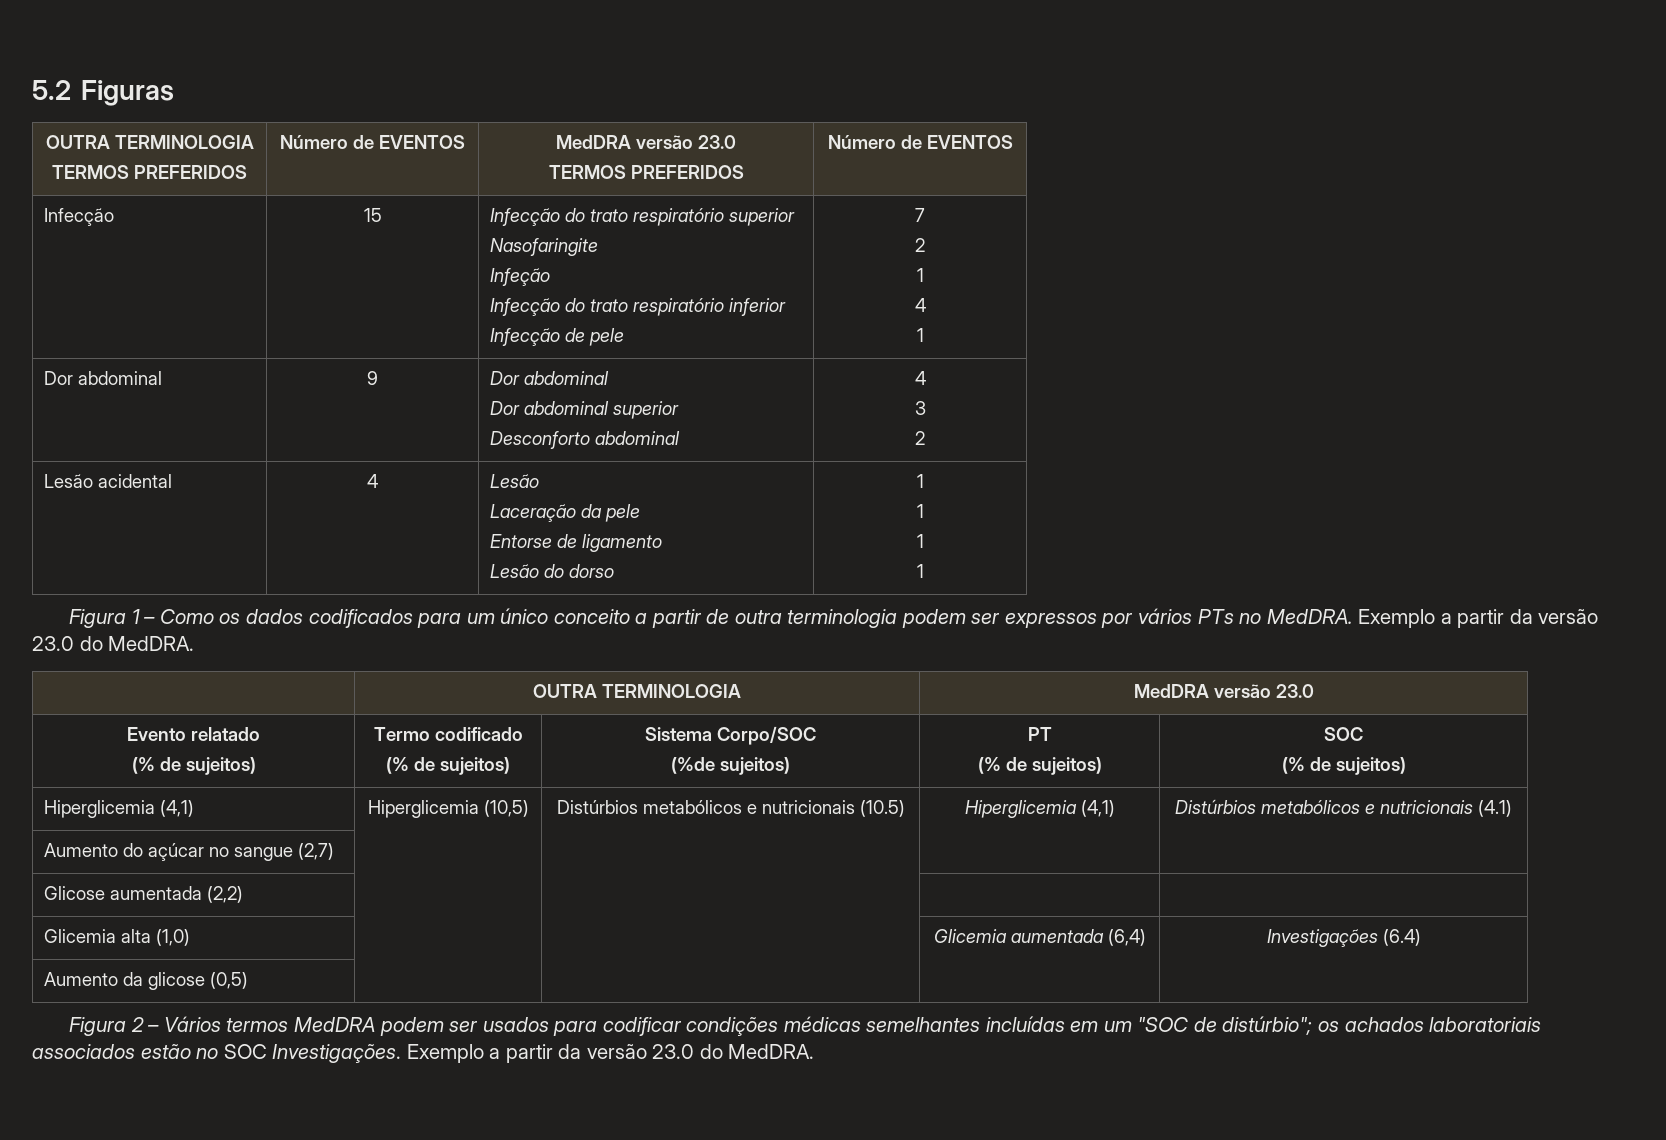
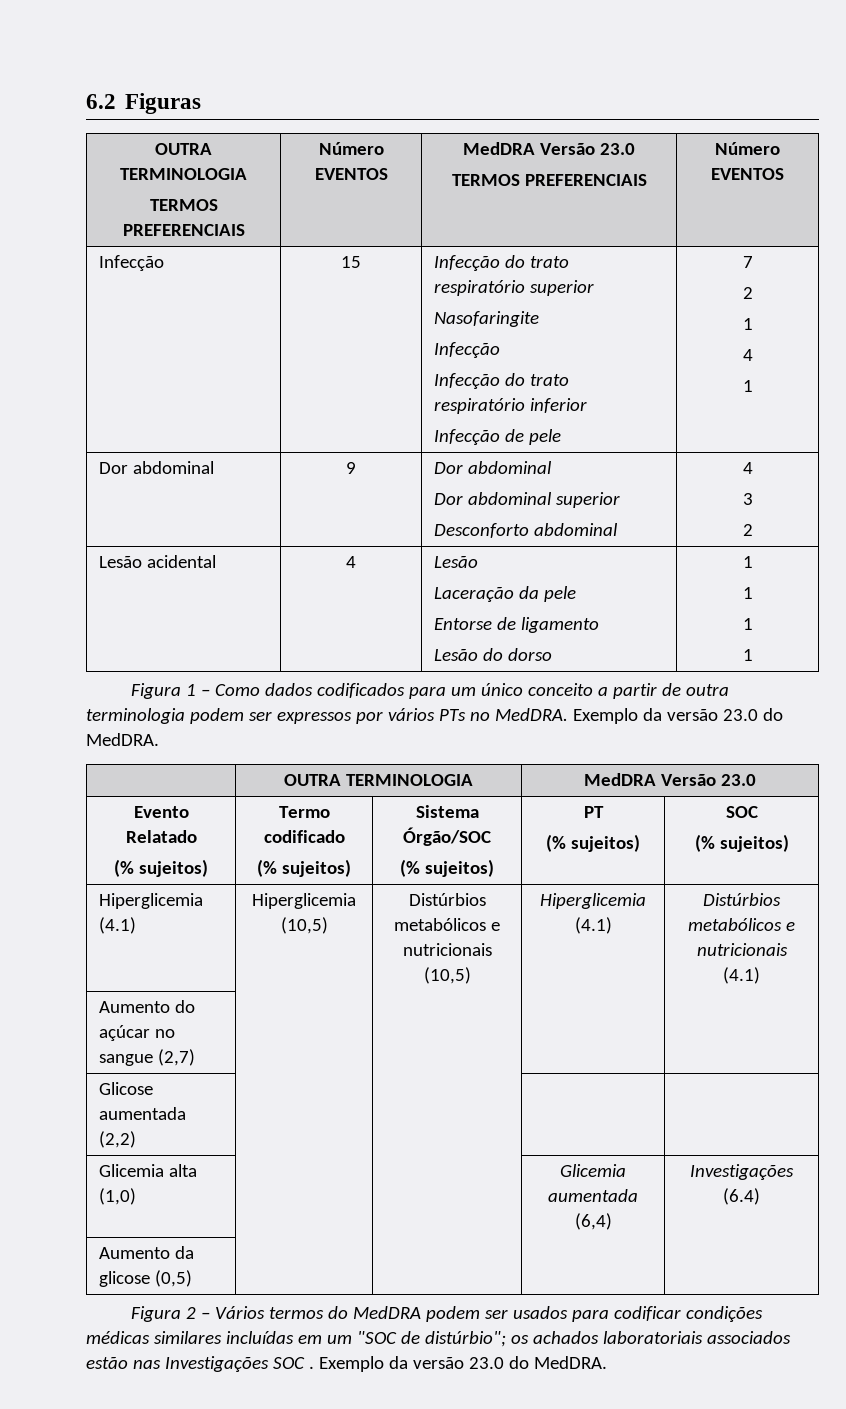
- 5.2 Figuras
+ 6.2 Figuras
  OUTRA TERMINOLOGIA
- TERMOS PREFERIDOS | Número de EVENTOS | MedDRA versão 23.0
- TERMOS PREFERIDOS | Número de EVENTOS
+ TERMOS PREFERENCIAIS | Número EVENTOS | MedDRA Versão 23.0
+ TERMOS PREFERENCIAIS | Número EVENTOS
  Infecção | 15 | Infecção do trato respiratório superior
  Nasofaringite
- Infeção
+ Infecção
- Figura 1 – Como os dados codificados para um único conceito a partir de outra terminologia podem ser expressos por vários PTs no MedDRA. Exemplo a partir da versão 23.0 do MedDRA.
+ Figura 1 – Como dados codificados para um único conceito a partir de outra terminologia podem ser expressos por vários PTs no MedDRA. Exemplo da versão 23.0 do MedDRA.
- | OUTRA TERMINOLOGIA | MedDRA versão 23.0
+ | OUTRA TERMINOLOGIA | MedDRA Versão 23.0
- Evento relatado
- (% de sujeitos) | Termo codificado
- (% de sujeitos) | Sistema Corpo/SOC
- (%de sujeitos) | PT
- (% de sujeitos) | SOC
- (% de sujeitos)
+ Evento Relatado
+ (% sujeitos) | Termo codificado
+ (% sujeitos) | Sistema Órgão/SOC
+ (% sujeitos) | PT
+ (% sujeitos) | SOC
+ (% sujeitos)
- Hiperglicemia (4,1) | Hiperglicemia (10,5) | Distúrbios metabólicos e nutricionais (10.5) | Hiperglicemia (4,1) | Distúrbios metabólicos e nutricionais (4.1)
+ Hiperglicemia (4.1) | Hiperglicemia (10,5) | Distúrbios metabólicos e nutricionais (10,5) | Hiperglicemia (4.1) | Distúrbios metabólicos e nutricionais (4.1)
- Figura 2 – Vários termos MedDRA podem ser usados para codificar condições médicas semelhantes incluídas em um "SOC de distúrbio"; os achados laboratoriais associados estão no SOC Investigações. Exemplo a partir da versão 23.0 do MedDRA.
+ Figura 2 – Vários termos do MedDRA podem ser usados para codificar condições médicas similares incluídas em um "SOC de distúrbio"; os achados laboratoriais associados estão nas Investigações SOC . Exemplo da versão 23.0 do MedDRA.

